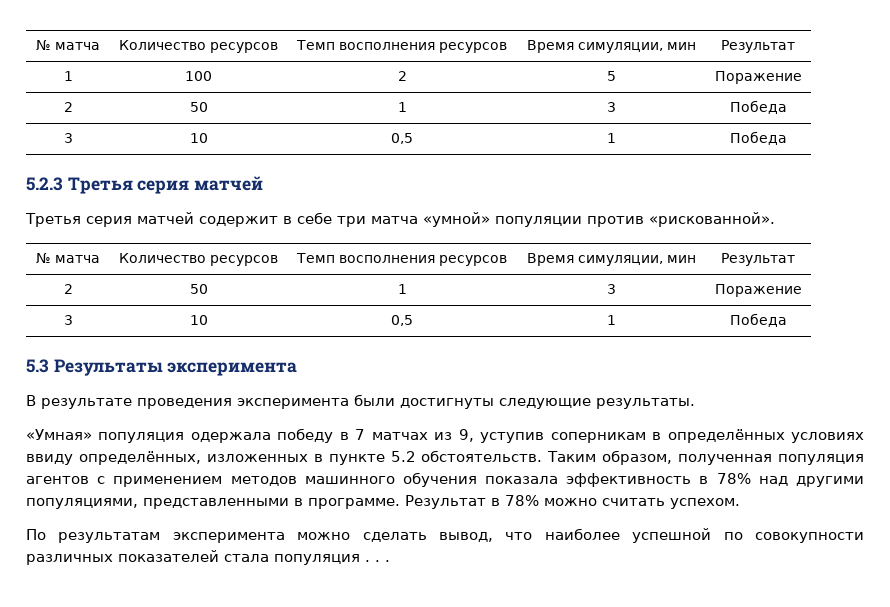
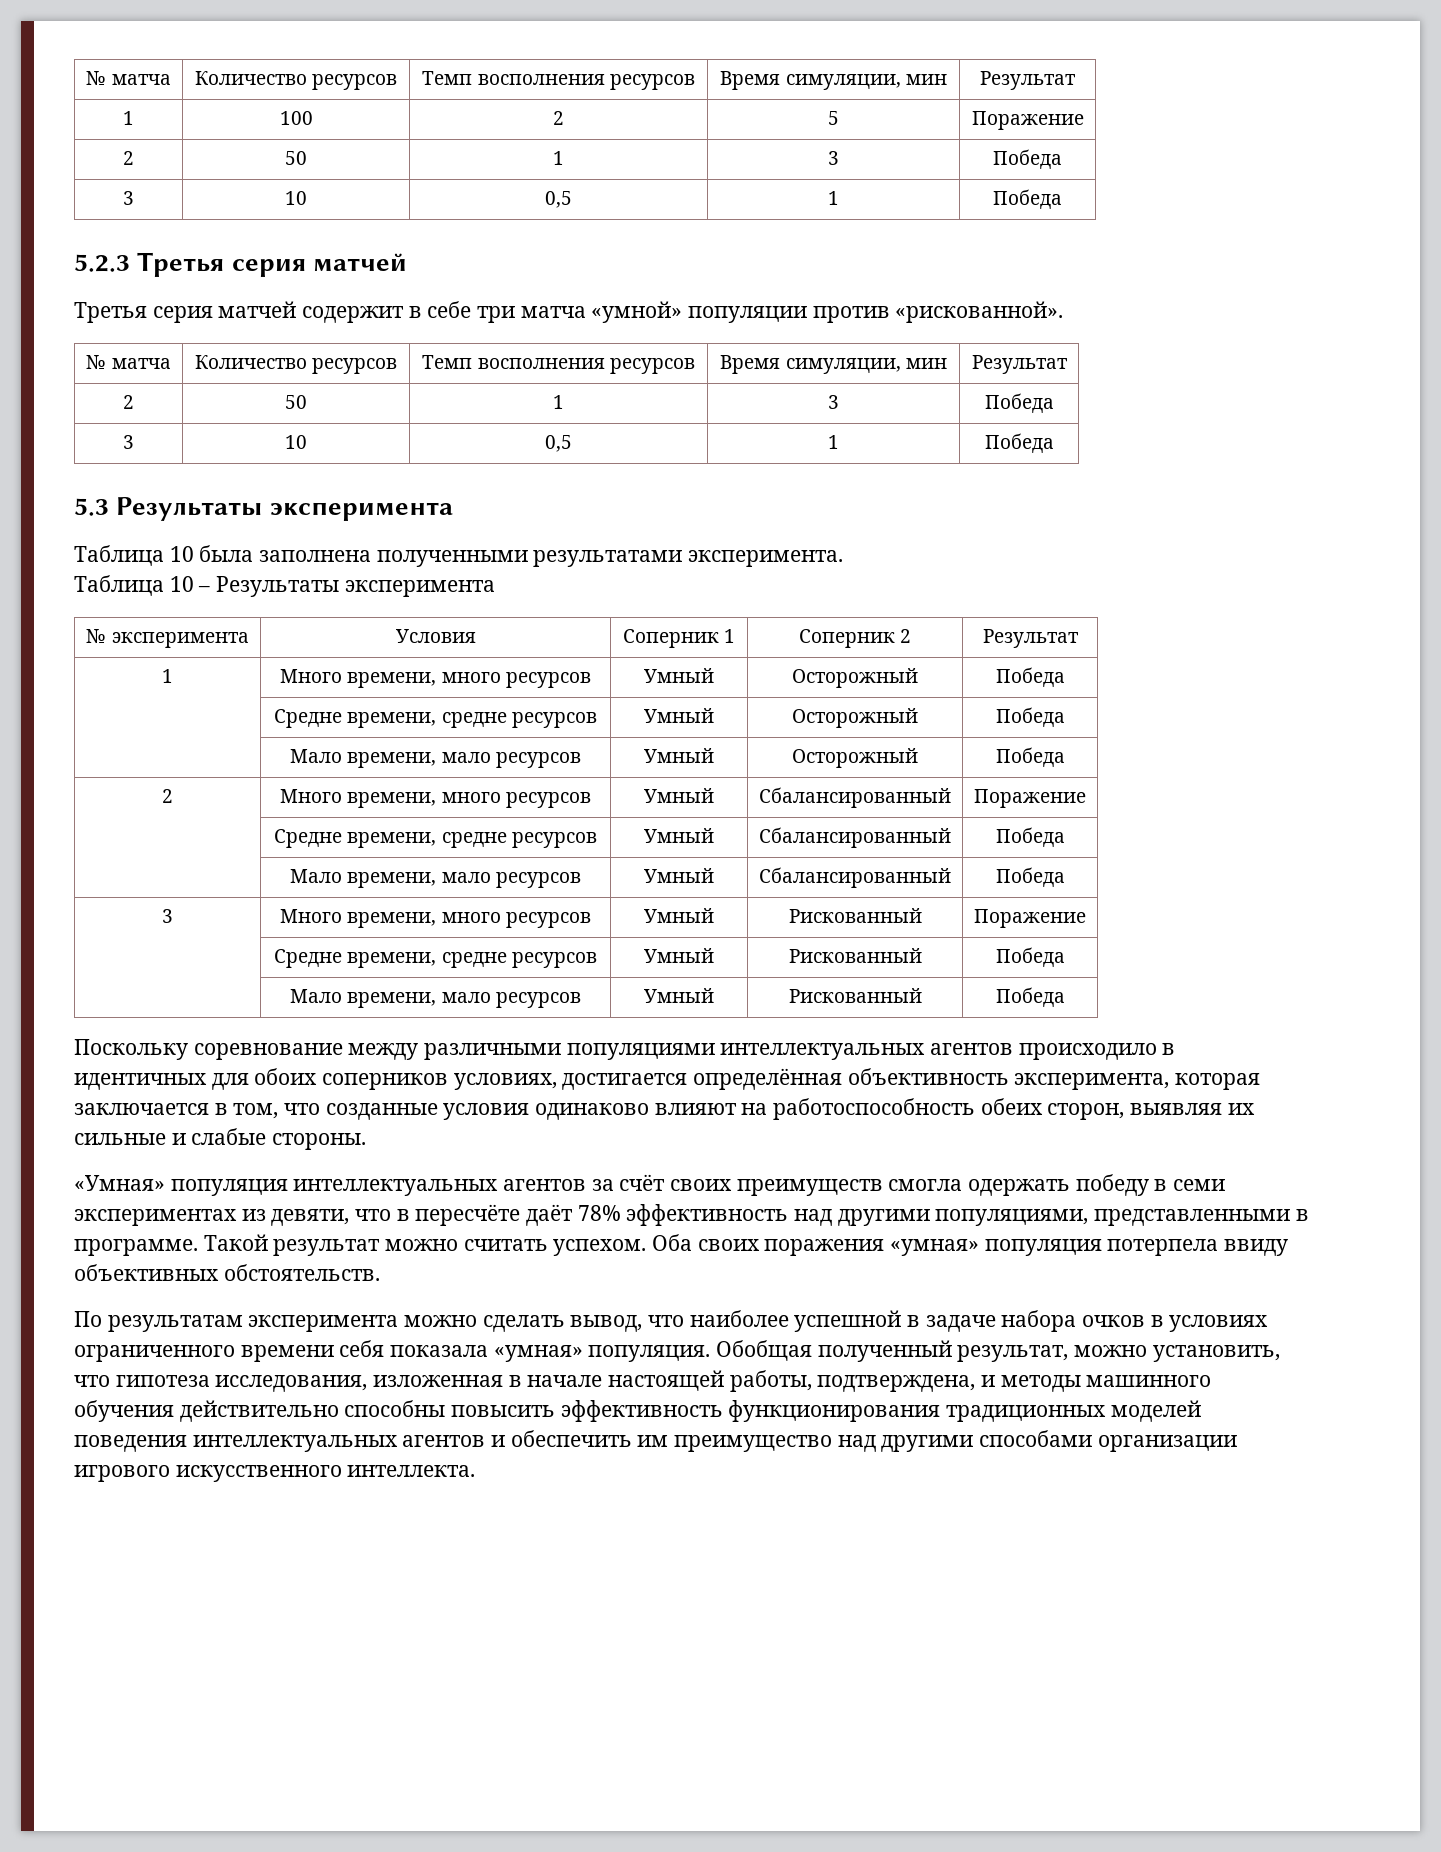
  Третья серия матчей содержит в себе три матча «умной» популяции против «рискованной».
  № матча | Количество ресурсов | Темп восполнения ресурсов | Время симуляции, мин | Результат
- 2 | 50 | 1 | 3 | Поражение
+ 2 | 50 | 1 | 3 | Победа
- В результате проведения эксперимента были достигнуты следующие результаты.
- «Умная» популяция одержала победу в 7 матчах из 9, уступив соперникам в определённых условиях ввиду определённых, изложенных в пункте 5.2 обстоятельств. Таким образом, полученная популяция агентов с применением методов машинного обучения показала эффективность в 78% над другими популяциями, представленными в программе.
+ Таблица 10 была заполнена полученными результатами эксперимента.
+ Таблица 10 – Результаты эксперимента
+ № эксперимента | Условия | Соперник 1 | Соперник 2 | Результат
+ 1 | Много времени, много ресурсов | Умный | Осторожный | Победа
+ | Средне времени, средне ресурсов | Умный | Осторожный | Победа
+ | Мало времени, мало ресурсов | Умный | Осторожный | Победа
+ 2 | Много времени, много ресурсов | Умный | Сбалансированный | Поражение
+ | Средне времени, средне ресурсов | Умный | Сбалансированный | Победа
+ | Мало времени, мало ресурсов | Умный | Сбалансированный | Победа
+ 3 | Много времени, много ресурсов | Умный | Рискованный | Поражение
+ | Средне времени, средне ресурсов | Умный | Рискованный | Победа
+ | Мало времени, мало ресурсов | Умный | Рискованный | Победа
+ Поскольку соревнование между различными популяциями интеллектуальных агентов происходило в идентичных для обоих соперников условиях, достигается определённая объективность эксперимента, которая заключается в том, что созданные условия одинаково влияют на работоспособность обеих сторон, выявляя их сильные и слабые стороны.
+ «Умная» популяция интеллектуальных агентов за счёт своих преимуществ смогла одержать победу в семи экспериментах из девяти, что в пересчёте даёт 78% эффективность над другими популяциями, представленными в программе.
- Результат в 78% можно считать успехом.
+ Такой результат можно считать успехом. Оба своих поражения «умная» популяция потерпела ввиду объективных обстоятельств.
- По результатам эксперимента можно сделать вывод, что наиболее успешной по совокупности различных показателей стала популяция . . .
+ По результатам эксперимента можно сделать вывод, что наиболее успешной в задаче набора очков в условиях ограниченного времени себя показала «умная» популяция. Обобщая полученный результат, можно установить, что гипотеза исследования, изложенная в начале настоящей работы, подтверждена, и методы машинного обучения действительно способны повысить эффективность функционирования традиционных моделей поведения интеллектуальных агентов и обеспечить им преимущество над другими способами организации игрового искусственного интеллекта.

